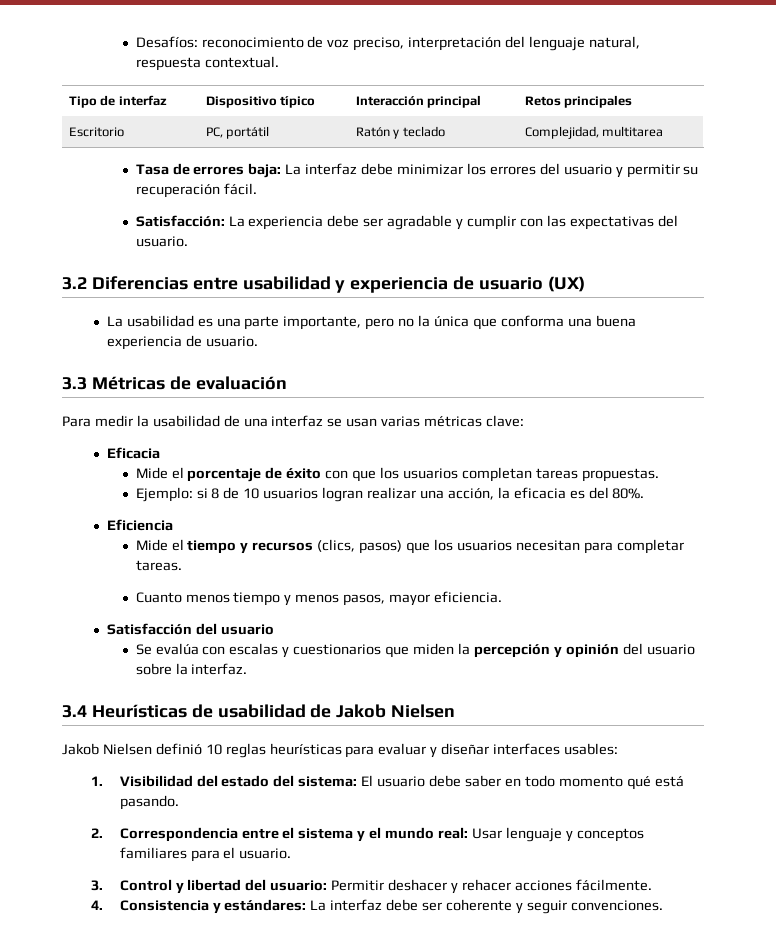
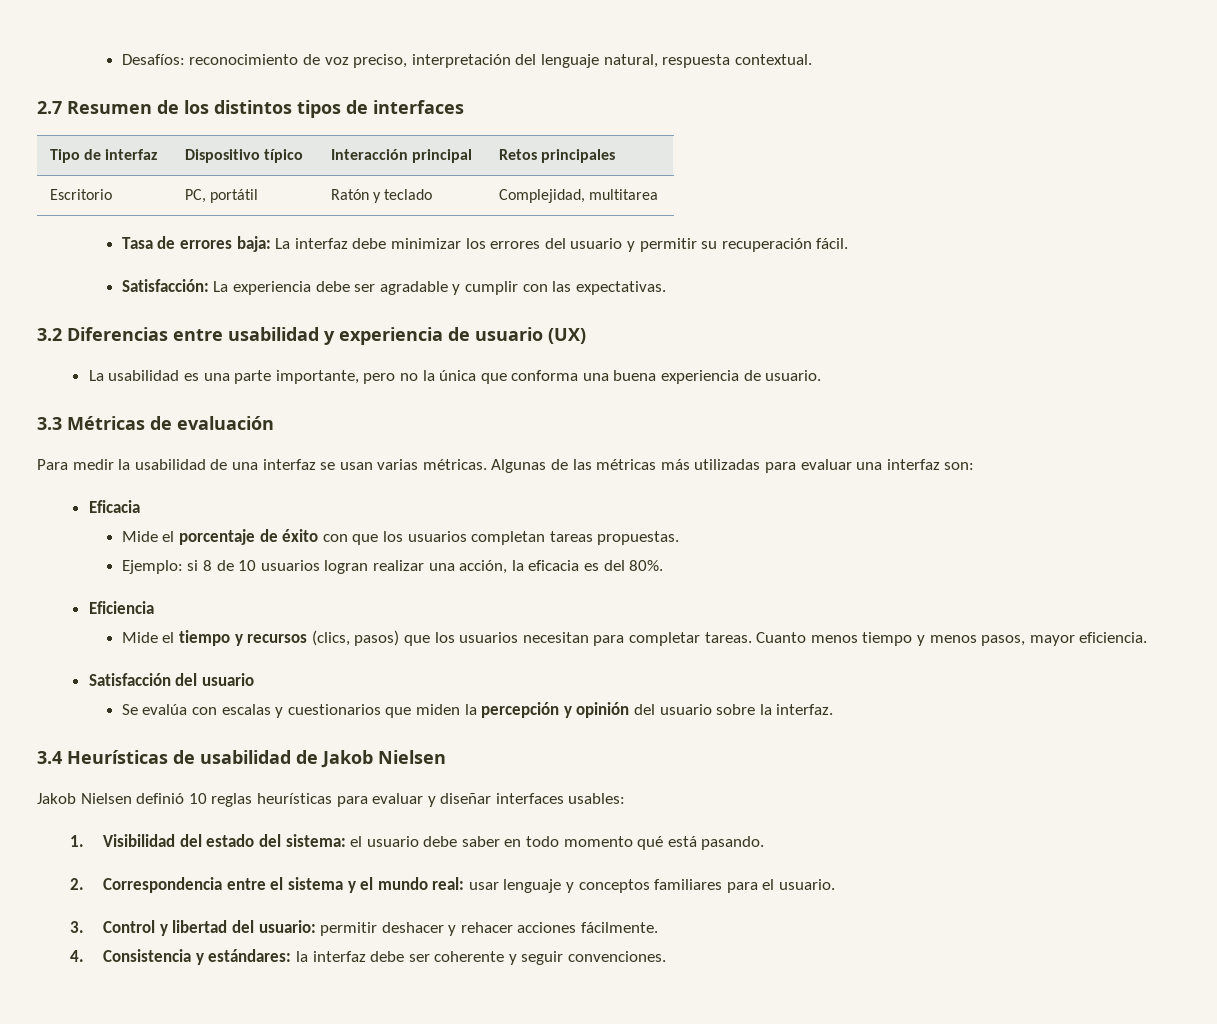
+ 2.7 Resumen de los distintos tipos de interfaces
- Satisfacción: La experiencia debe ser agradable y cumplir con las expectativas del usuario.
+ Satisfacción: La experiencia debe ser agradable y cumplir con las expectativas.
- Para medir la usabilidad de una interfaz se usan varias métricas clave:
+ Para medir la usabilidad de una interfaz se usan varias métricas. Algunas de las métricas más utilizadas para evaluar una interfaz son:
- Mide el tiempo y recursos (clics, pasos) que los usuarios necesitan para completar tareas.
- Cuanto menos tiempo y menos pasos, mayor eficiencia.
+ Mide el tiempo y recursos (clics, pasos) que los usuarios necesitan para completar tareas. Cuanto menos tiempo y menos pasos, mayor eficiencia.
- 1. Visibilidad del estado del sistema: El usuario debe saber en todo momento qué está pasando.
+ 1. Visibilidad del estado del sistema: el usuario debe saber en todo momento qué está pasando.
- 2. Correspondencia entre el sistema y el mundo real: Usar lenguaje y conceptos familiares para el usuario.
+ 2. Correspondencia entre el sistema y el mundo real: usar lenguaje y conceptos familiares para el usuario.
- 3. Control y libertad del usuario: Permitir deshacer y rehacer acciones fácilmente.
+ 3. Control y libertad del usuario: permitir deshacer y rehacer acciones fácilmente.
- 4. Consistencia y estándares: La interfaz debe ser coherente y seguir convenciones.
+ 4. Consistencia y estándares: la interfaz debe ser coherente y seguir convenciones.

